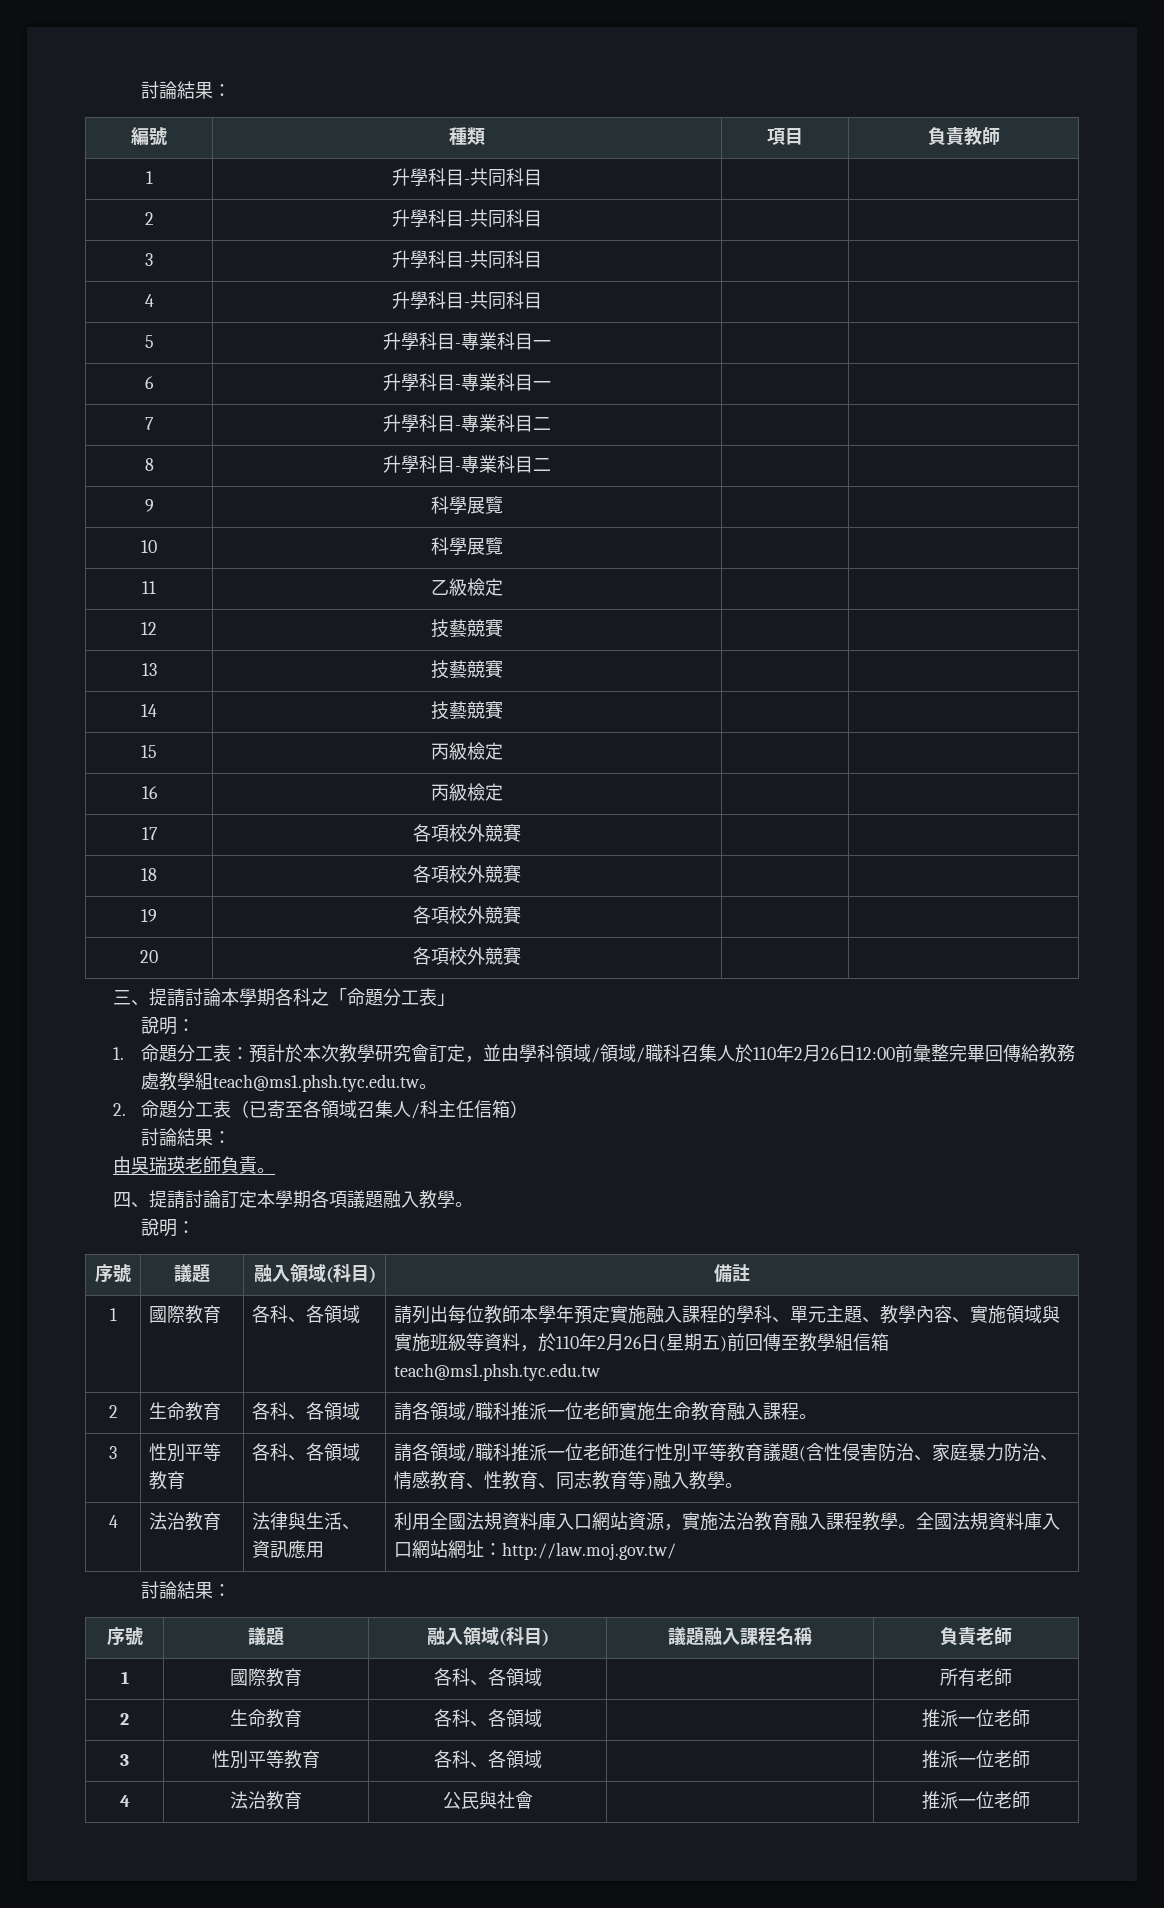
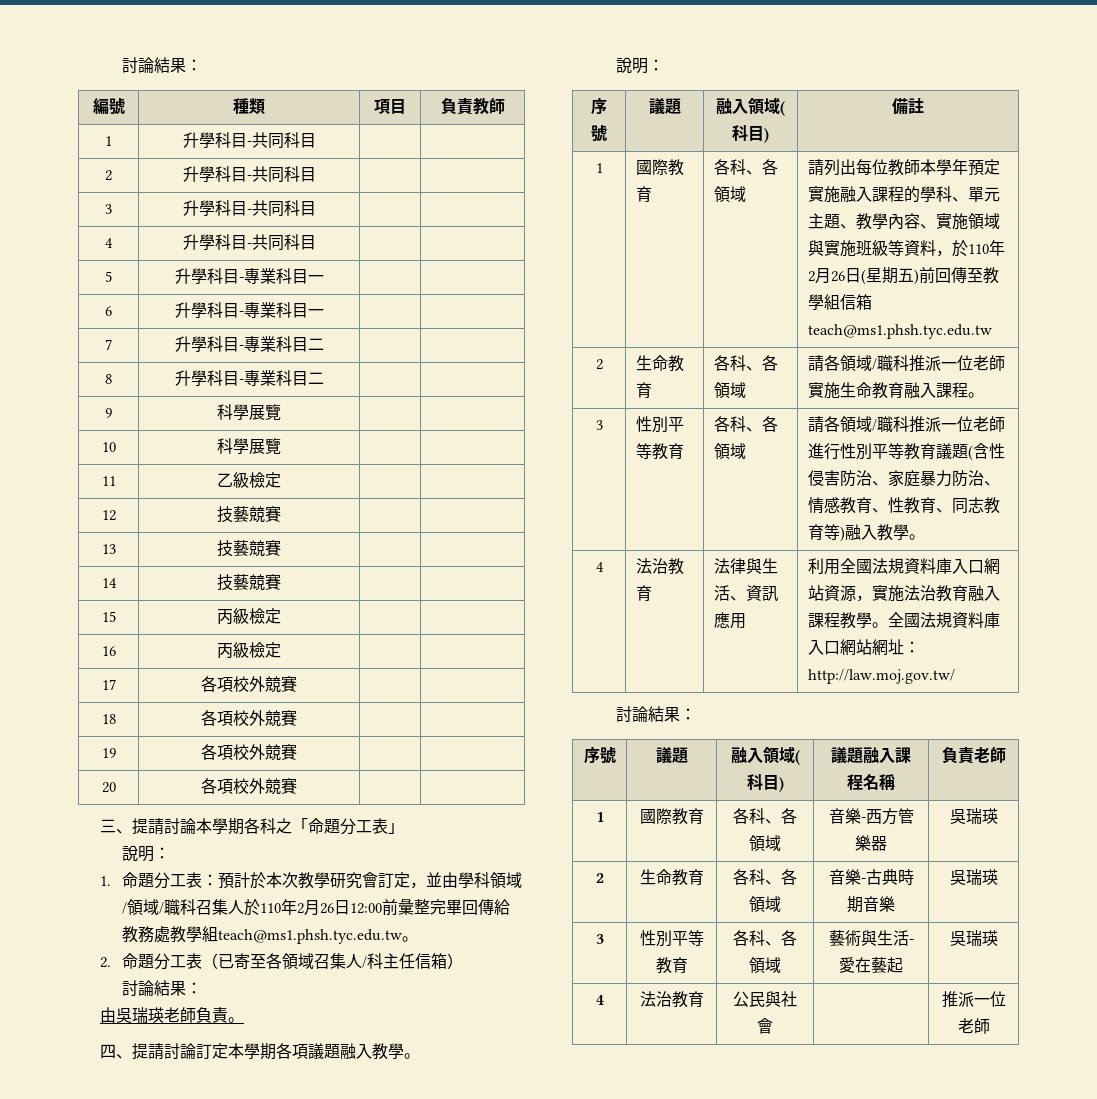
- 1 | 國際教育 | 各科、各領域 | | 所有老師
- 2 | 生命教育 | 各科、各領域 | | 推派一位老師
- 3 | 性別平等教育 | 各科、各領域 | | 推派一位老師
+ 1 | 國際教育 | 各科、各領域 | 音樂-西方管樂器 | 吳瑞瑛
+ 2 | 生命教育 | 各科、各領域 | 音樂-古典時期音樂 | 吳瑞瑛
+ 3 | 性別平等教育 | 各科、各領域 | 藝術與生活-愛在藝起 | 吳瑞瑛

